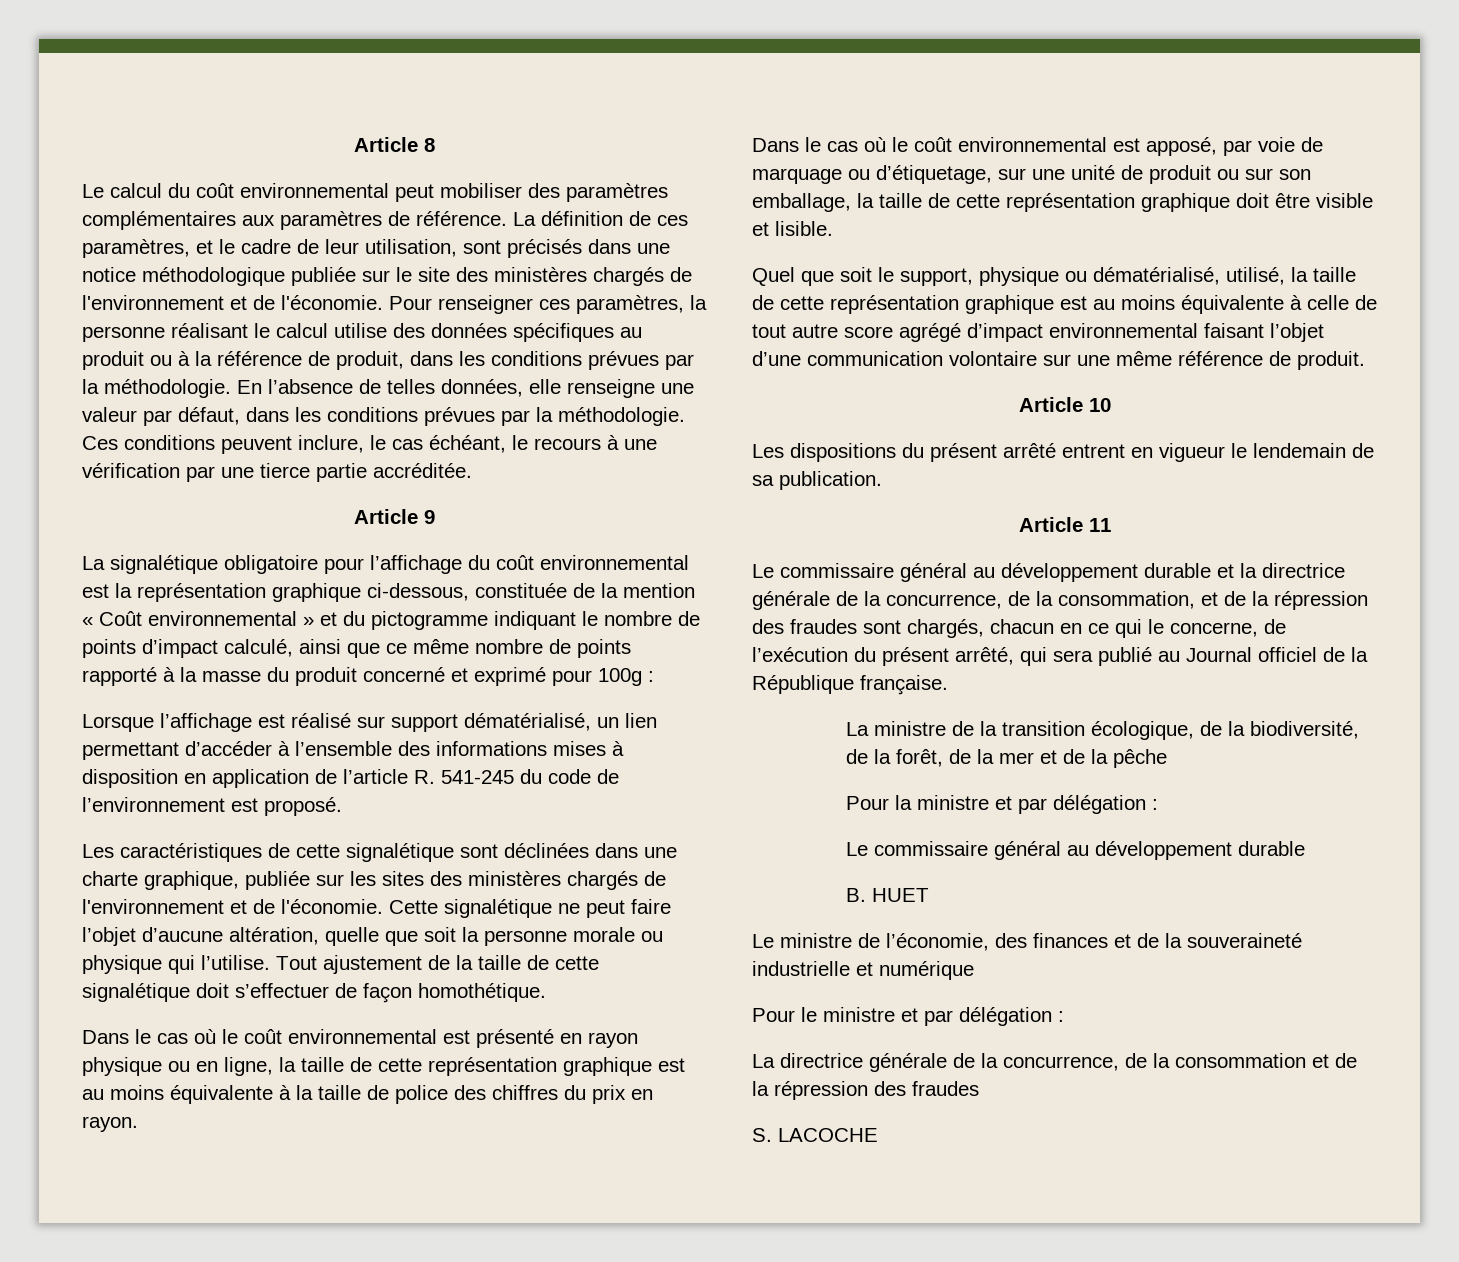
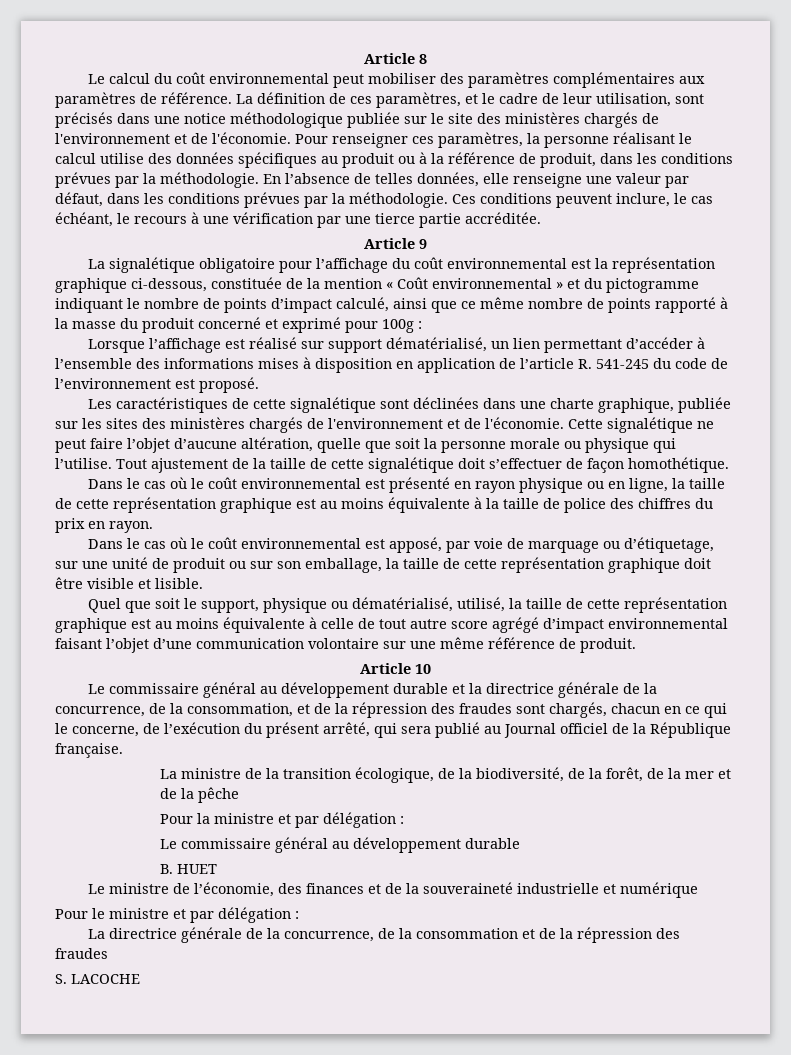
- Les dispositions du présent arrêté entrent en vigueur le lendemain de sa publication.
- Article 11

